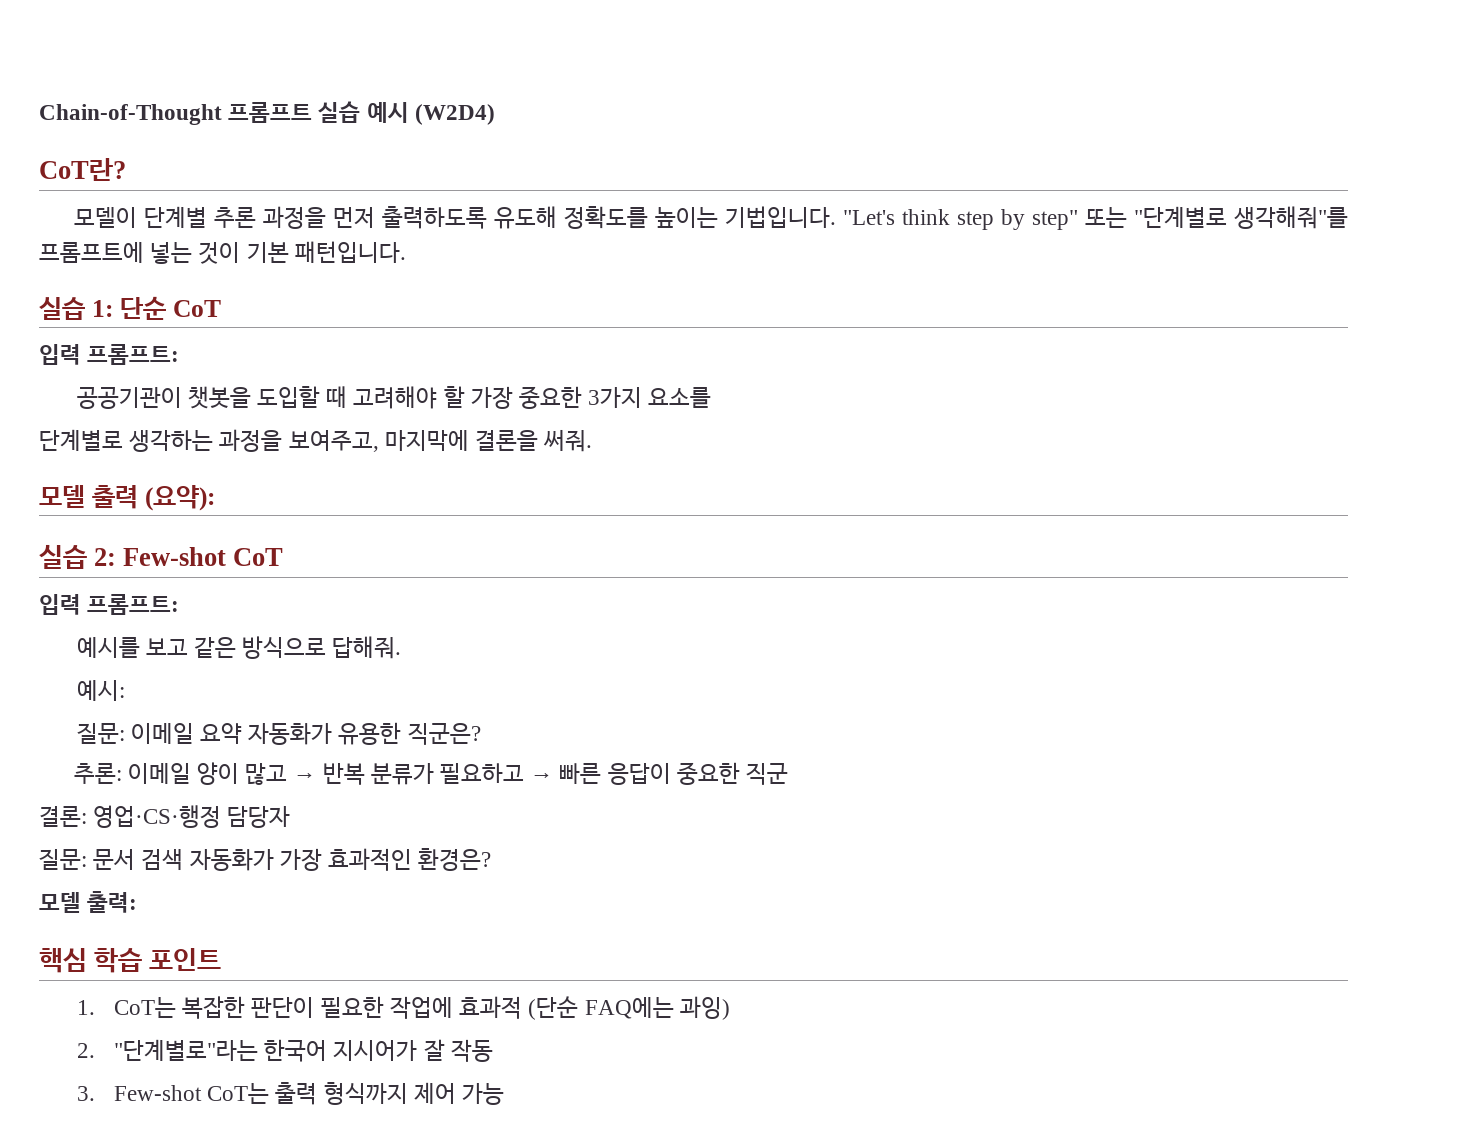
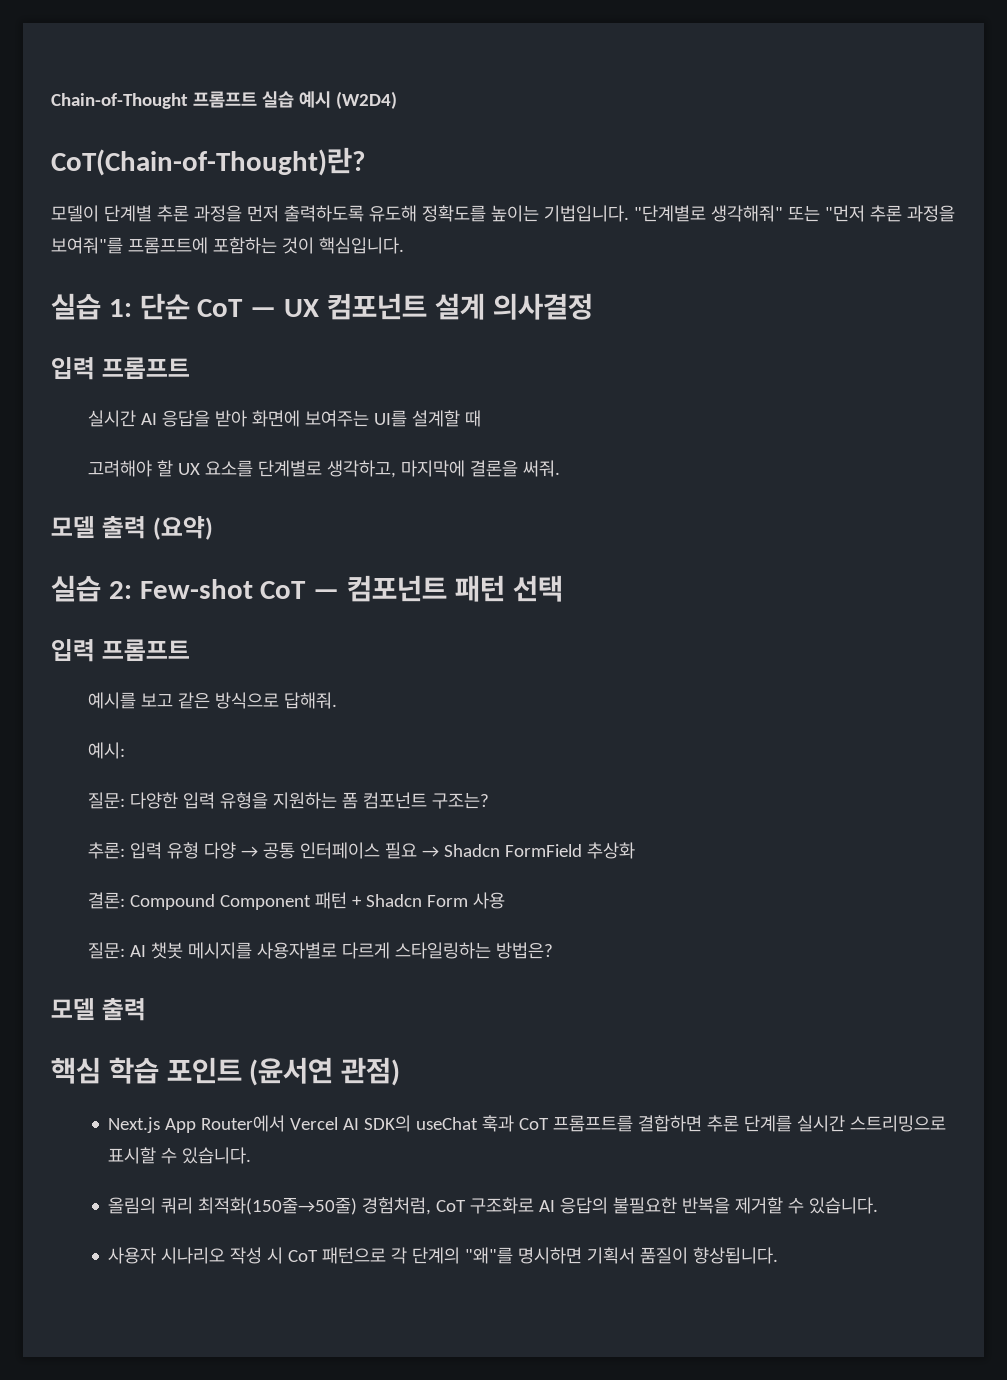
- CoT란?
+ CoT(Chain-of-Thought)란?
- "Let's think step by step" 또는 "단계별로 생각해줘"를 프롬프트에 넣는 것이 기본 패턴입니다.
- 실습 1: 단순 CoT
- 입력 프롬프트:
- 공공기관이 챗봇을 도입할 때 고려해야 할 가장 중요한 3가지 요소를
- 단계별로 생각하는 과정을 보여주고, 마지막에 결론을 써줘.
+ "단계별로 생각해줘" 또는 "먼저 추론 과정을 보여줘"를 프롬프트에 포함하는 것이 핵심입니다.
+ 실습 1: 단순 CoT — UX 컴포넌트 설계 의사결정
+ 입력 프롬프트
+ 실시간 AI 응답을 받아 화면에 보여주는 UI를 설계할 때
+ 고려해야 할 UX 요소를 단계별로 생각하고, 마지막에 결론을 써줘.
- 모델 출력 (요약):
+ 모델 출력 (요약)
- 실습 2: Few-shot CoT
- 입력 프롬프트:
+ 실습 2: Few-shot CoT — 컴포넌트 패턴 선택
+ 입력 프롬프트
- 질문: 이메일 요약 자동화가 유용한 직군은?
- 추론: 이메일 양이 많고 → 반복 분류가 필요하고 → 빠른 응답이 중요한 직군
- 결론: 영업·CS·행정 담당자
- 질문: 문서 검색 자동화가 가장 효과적인 환경은?
- 모델 출력:
+ 질문: 다양한 입력 유형을 지원하는 폼 컴포넌트 구조는?
+ 추론: 입력 유형 다양 → 공통 인터페이스 필요 → Shadcn FormField 추상화
+ 결론: Compound Component 패턴 + Shadcn Form 사용
+ 질문: AI 챗봇 메시지를 사용자별로 다르게 스타일링하는 방법은?
+ 모델 출력
- 핵심 학습 포인트
- 1. CoT는 복잡한 판단이 필요한 작업에 효과적 (단순 FAQ에는 과잉)
- 2. "단계별로"라는 한국어 지시어가 잘 작동
- 3. Few-shot CoT는 출력 형식까지 제어 가능
+ 핵심 학습 포인트 (윤서연 관점)
+ Next.js App Router에서 Vercel AI SDK의 useChat 훅과 CoT 프롬프트를 결합하면 추론 단계를 실시간 스트리밍으로 표시할 수 있습니다.
+ 올림의 쿼리 최적화(150줄→50줄) 경험처럼, CoT 구조화로 AI 응답의 불필요한 반복을 제거할 수 있습니다.
+ 사용자 시나리오 작성 시 CoT 패턴으로 각 단계의 "왜"를 명시하면 기획서 품질이 향상됩니다.

